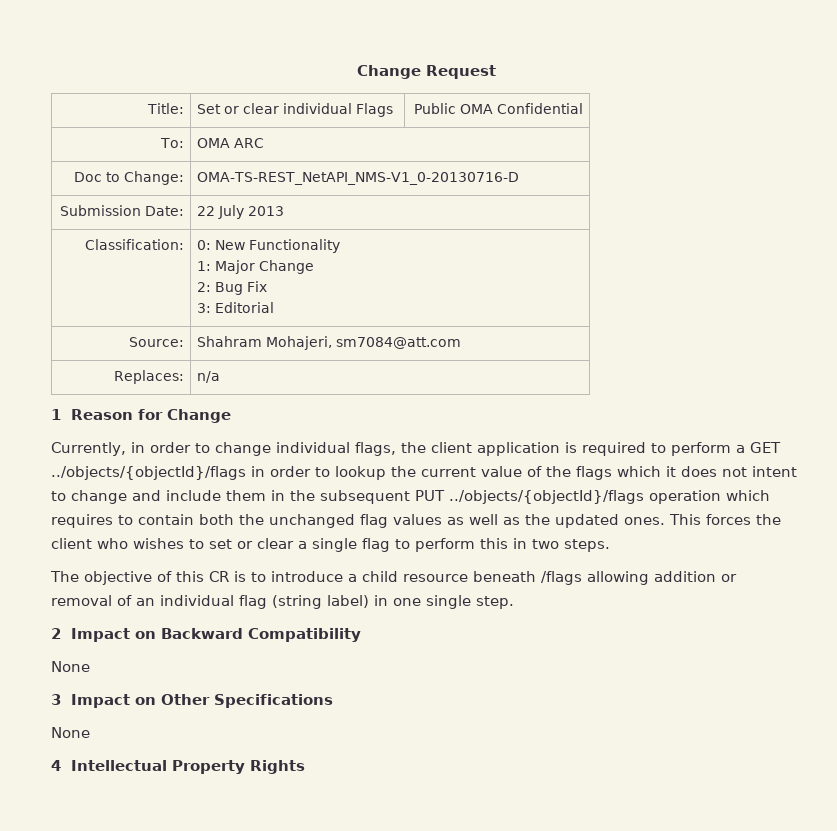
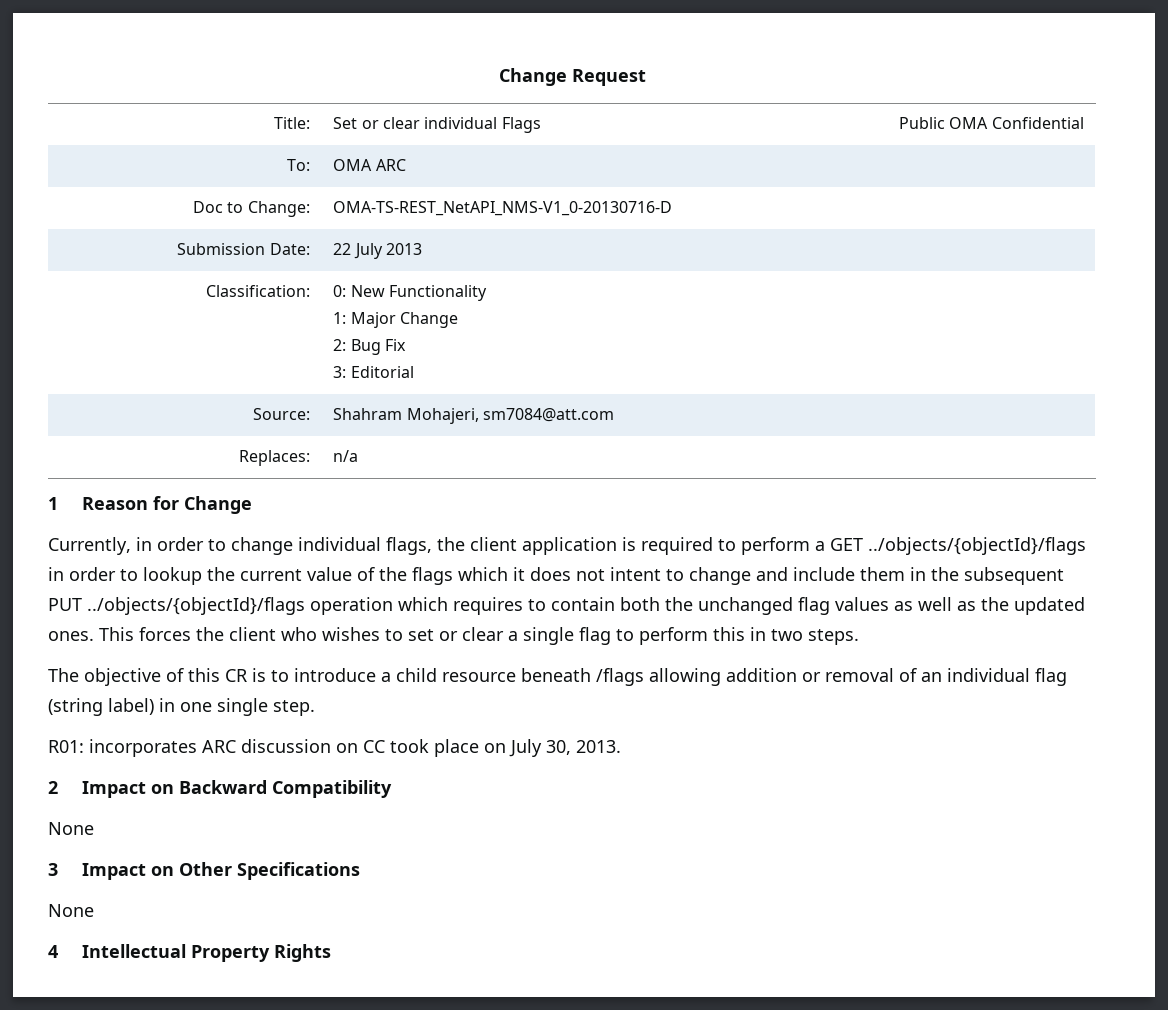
+ R01: incorporates ARC discussion on CC took place on July 30, 2013.

